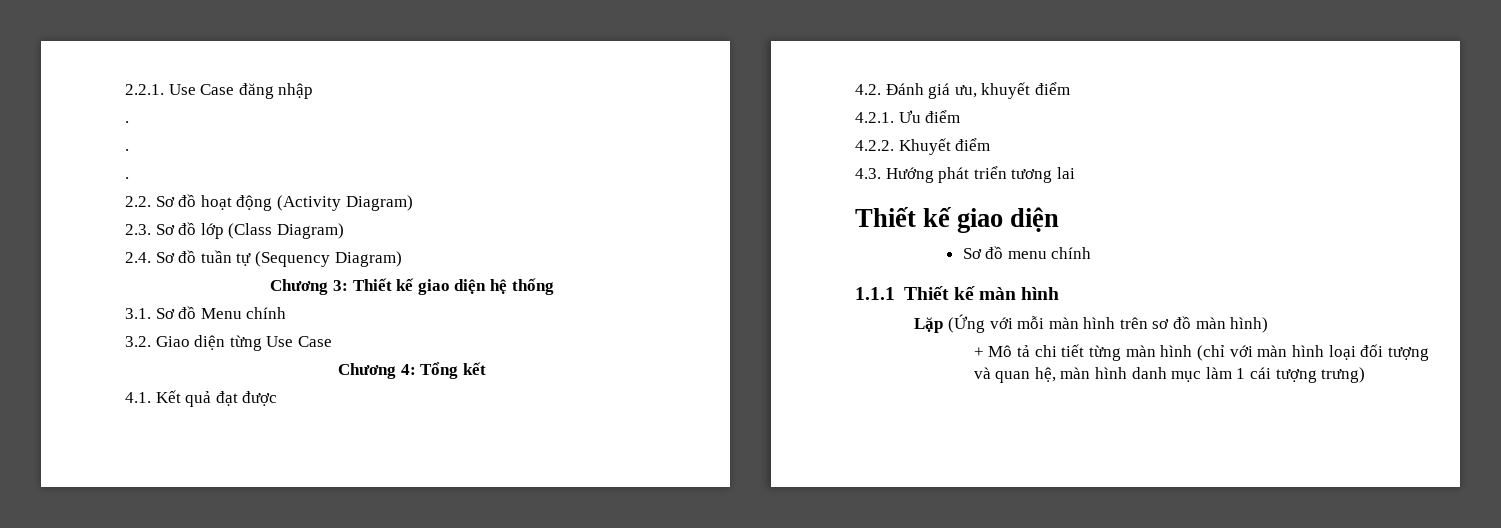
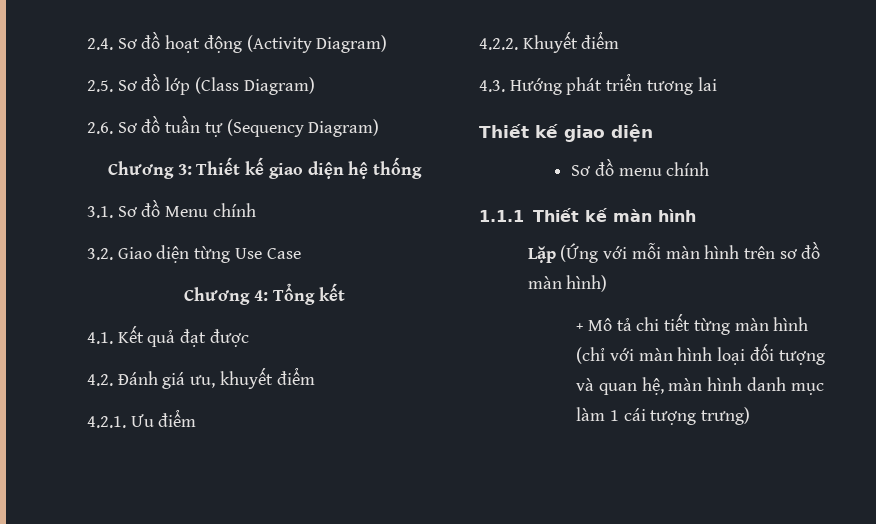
- 2.2.1. Use Case đăng nhập
- .
- .
- .
- 2.2. Sơ đồ hoạt động (Activity Diagram)
+ 2.4. Sơ đồ hoạt động (Activity Diagram)
- 2.3. Sơ đồ lớp (Class Diagram)
+ 2.5. Sơ đồ lớp (Class Diagram)
- 2.4. Sơ đồ tuần tự (Sequency Diagram)
+ 2.6. Sơ đồ tuần tự (Sequency Diagram)

